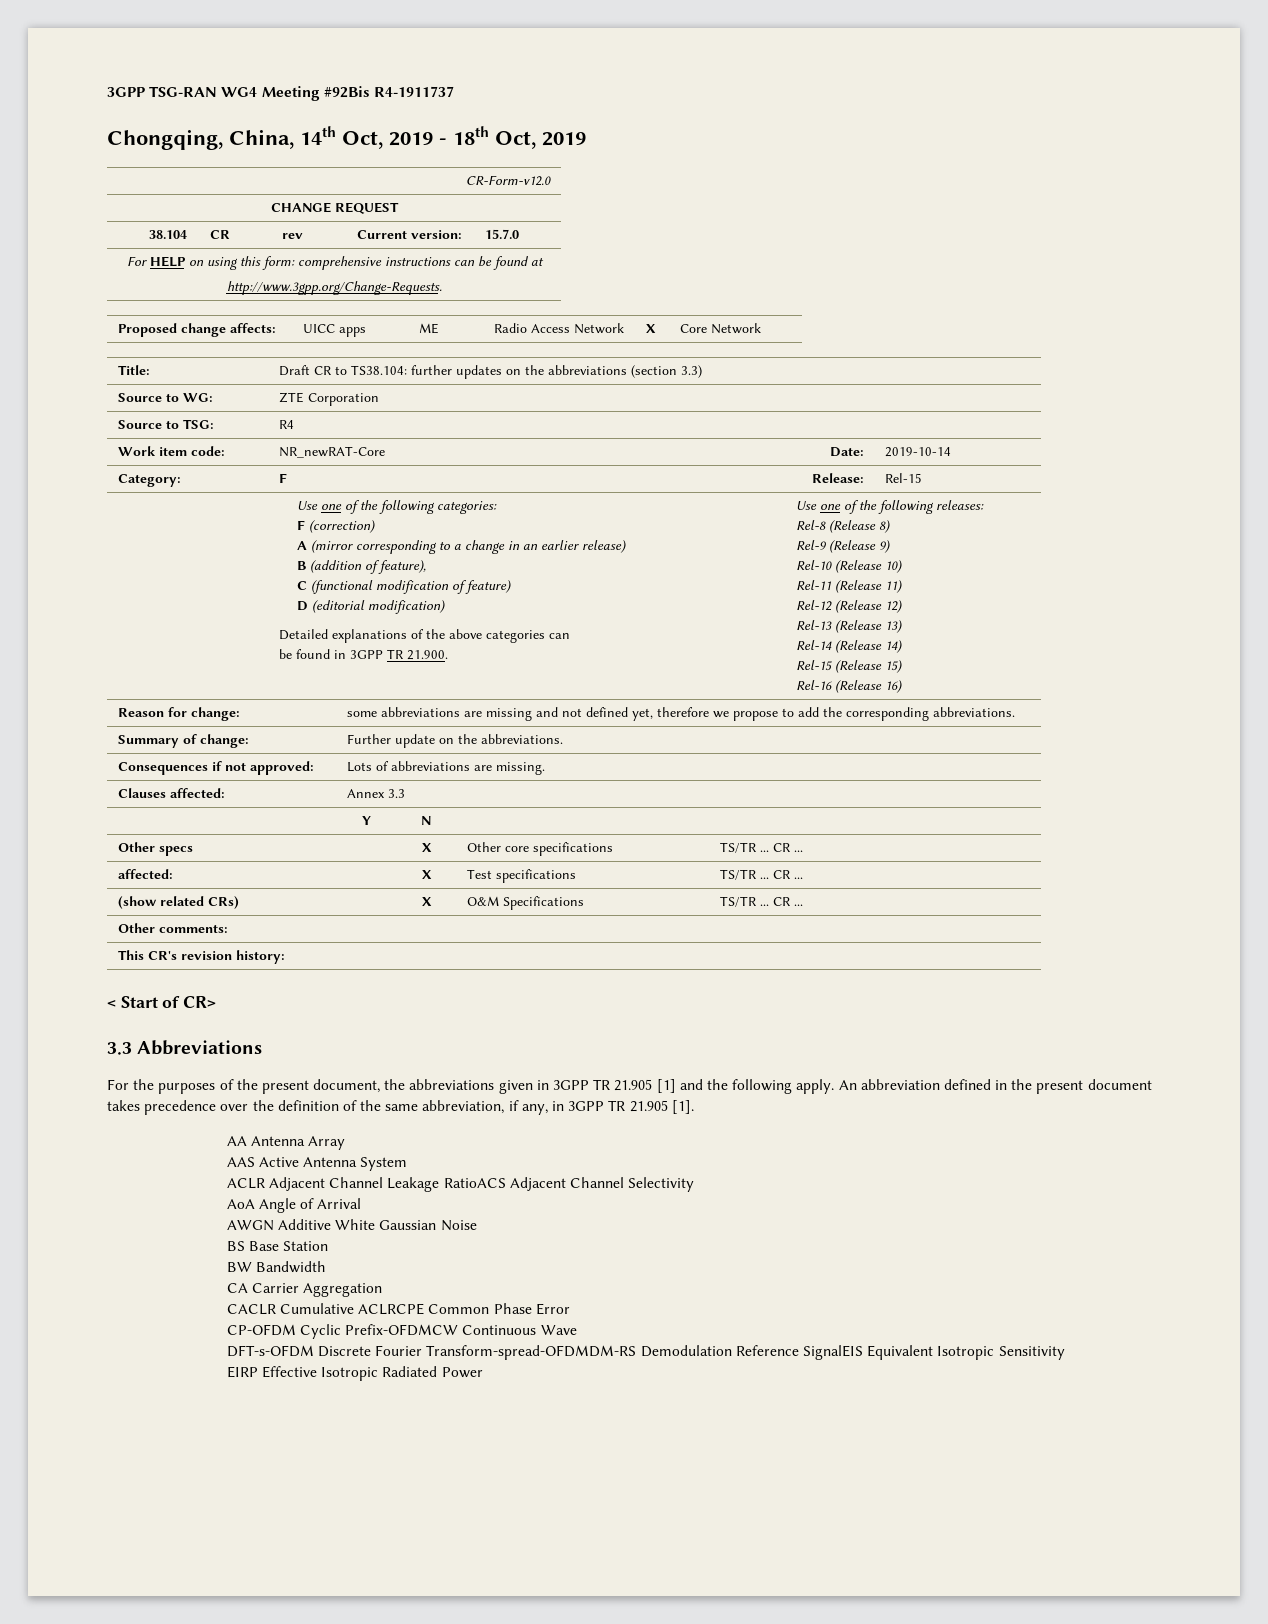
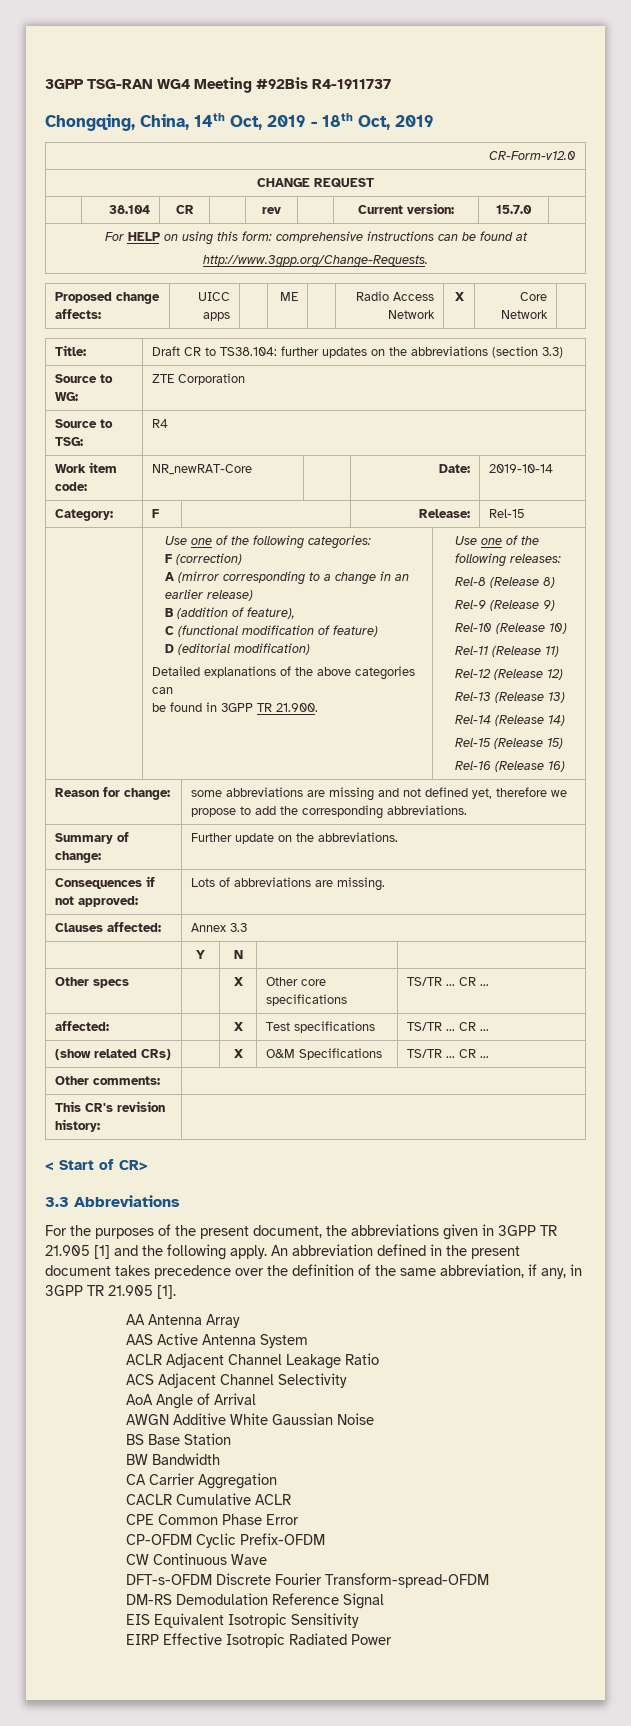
- ACLR Adjacent Channel Leakage RatioACS Adjacent Channel Selectivity
+ ACLR Adjacent Channel Leakage Ratio
+ ACS Adjacent Channel Selectivity
- CACLR Cumulative ACLRCPE Common Phase Error
+ CACLR Cumulative ACLR
+ CPE Common Phase Error
- CP-OFDM Cyclic Prefix-OFDMCW Continuous Wave
+ CP-OFDM Cyclic Prefix-OFDM
+ CW Continuous Wave
- DFT-s-OFDM Discrete Fourier Transform-spread-OFDMDM-RS Demodulation Reference SignalEIS Equivalent Isotropic Sensitivity
+ DFT-s-OFDM Discrete Fourier Transform-spread-OFDM
+ DM-RS Demodulation Reference Signal
+ EIS Equivalent Isotropic Sensitivity

